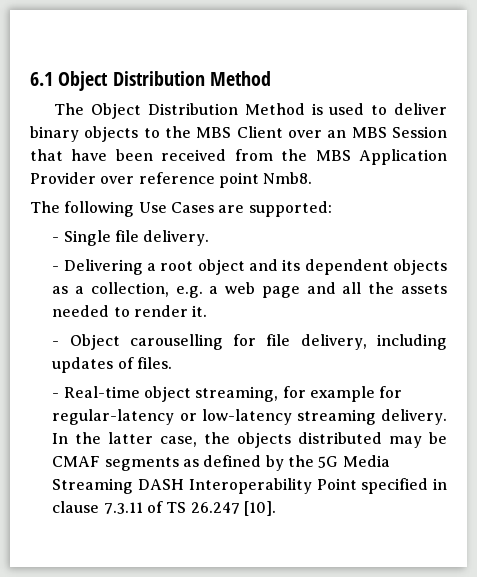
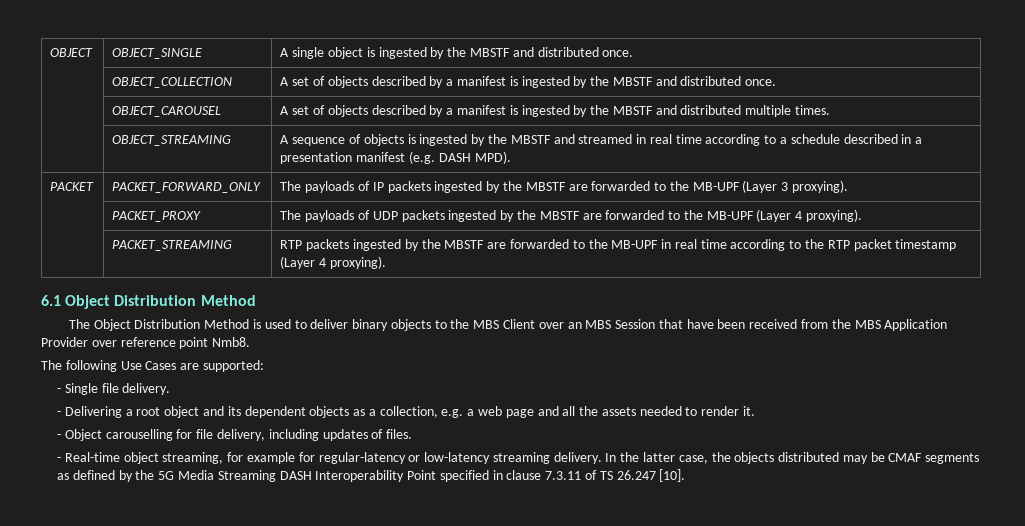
+ OBJECT | OBJECT_SINGLE | A single object is ingested by the MBSTF and distributed once.
+ | OBJECT_COLLECTION | A set of objects described by a manifest is ingested by the MBSTF and distributed once.
+ | OBJECT_CAROUSEL | A set of objects described by a manifest is ingested by the MBSTF and distributed multiple times.
+ | OBJECT_STREAMING | A sequence of objects is ingested by the MBSTF and streamed in real time according to a schedule described in a presentation manifest (e.g. DASH MPD).
+ PACKET | PACKET_FORWARD_ONLY | The payloads of IP packets ingested by the MBSTF are forwarded to the MB-UPF (Layer 3 proxying).
+ | PACKET_PROXY | The payloads of UDP packets ingested by the MBSTF are forwarded to the MB-UPF (Layer 4 proxying).
+ | PACKET_STREAMING | RTP packets ingested by the MBSTF are forwarded to the MB-UPF in real time according to the RTP packet timestamp (Layer 4 proxying).

